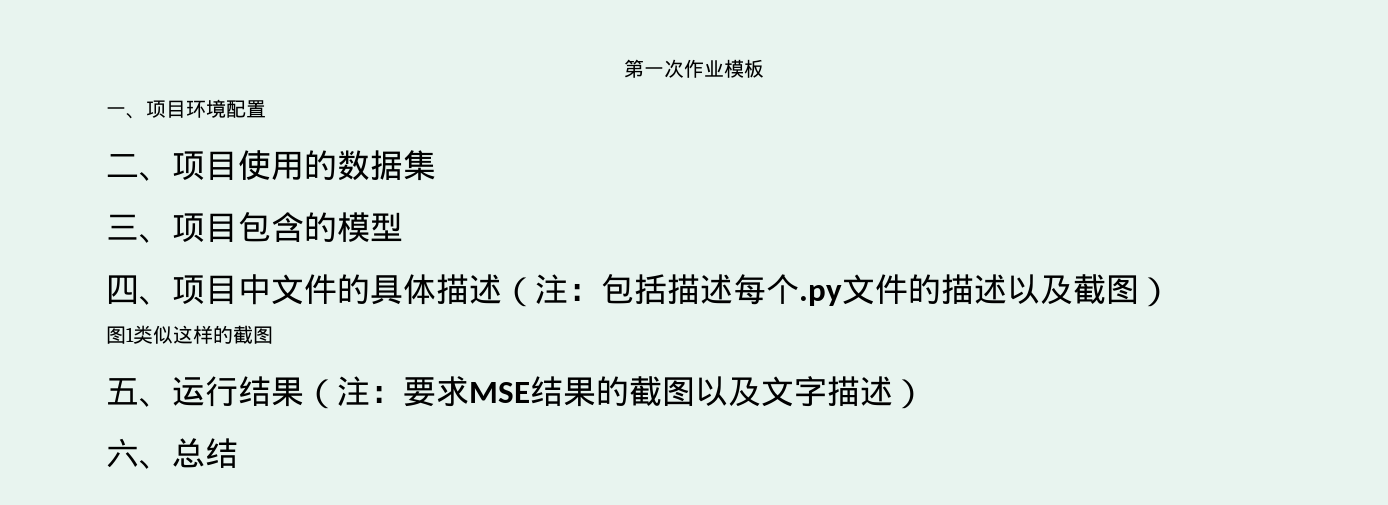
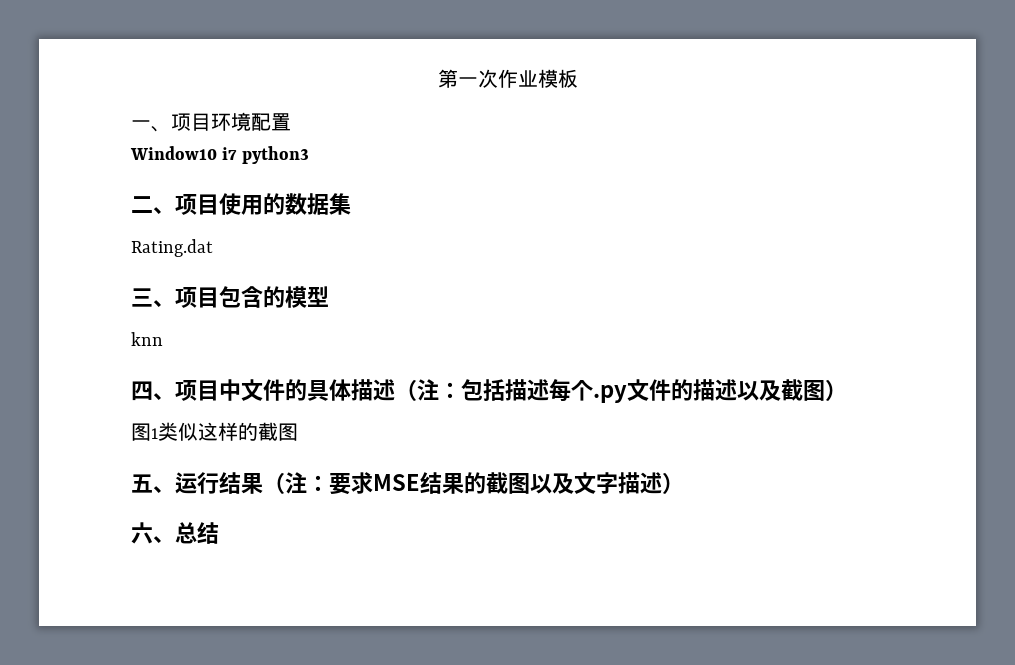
+ Window10 i7 python3
+ Rating.dat
+ knn

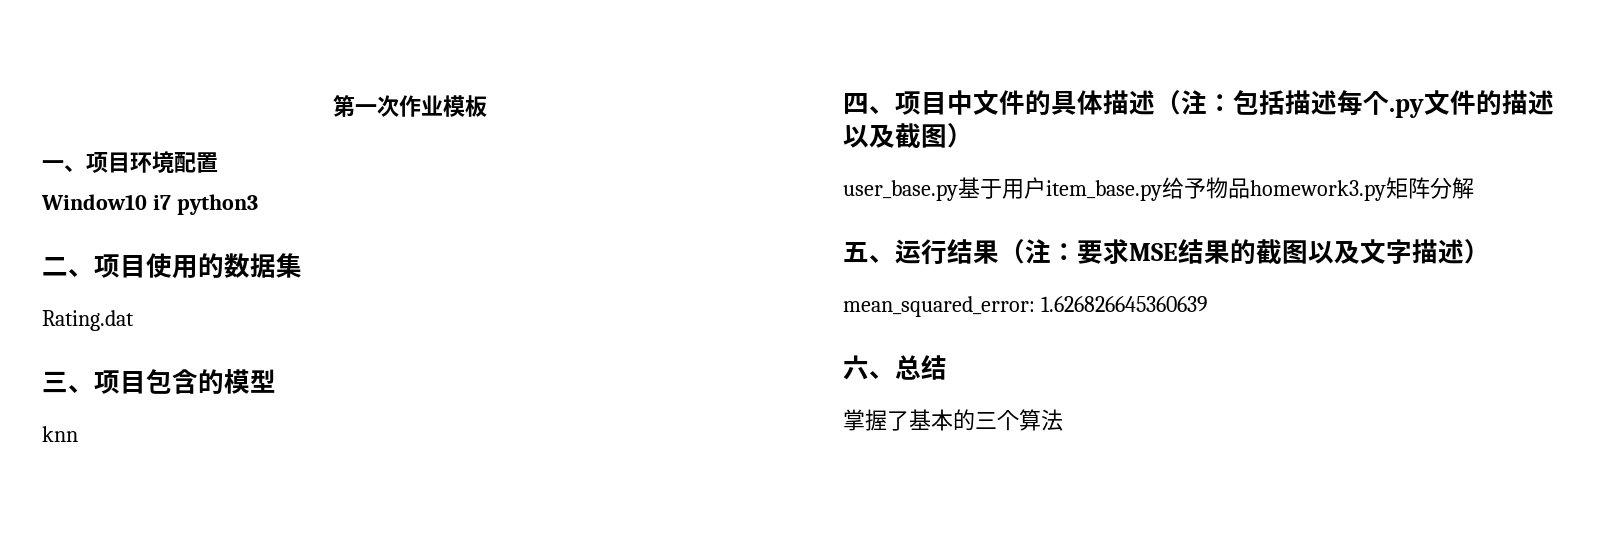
- 图1类似这样的截图
+ user_base.py基于用户item_base.py给予物品homework3.py矩阵分解
+ mean_squared_error: 1.626826645360639
+ 掌握了基本的三个算法

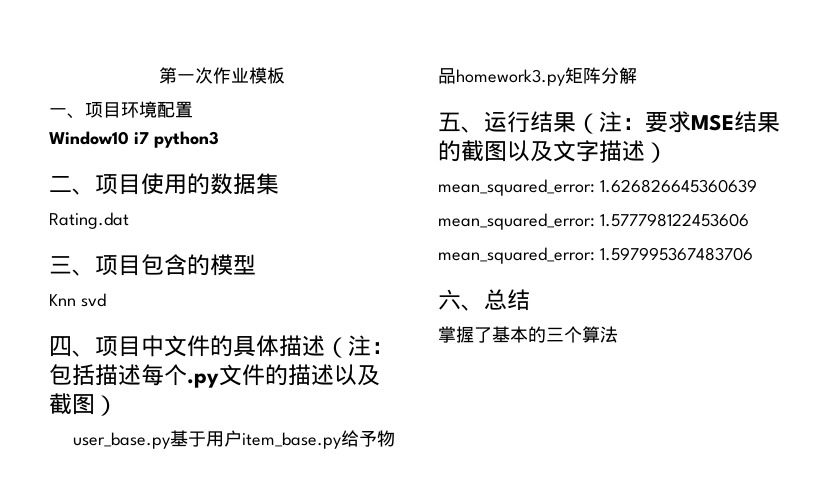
- knn
+ Knn svd
+ mean_squared_error: 1.577798122453606
+ mean_squared_error: 1.597995367483706

